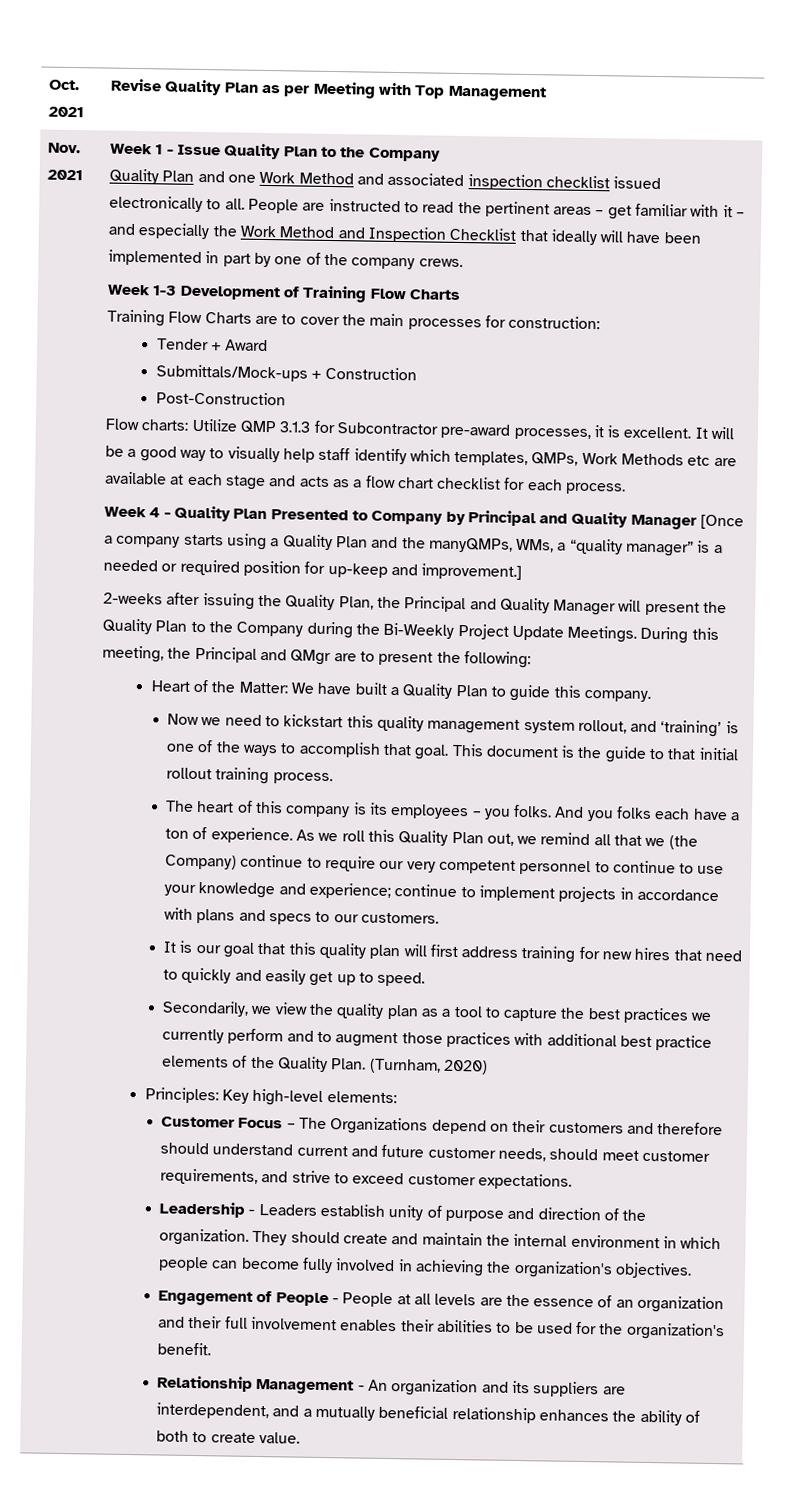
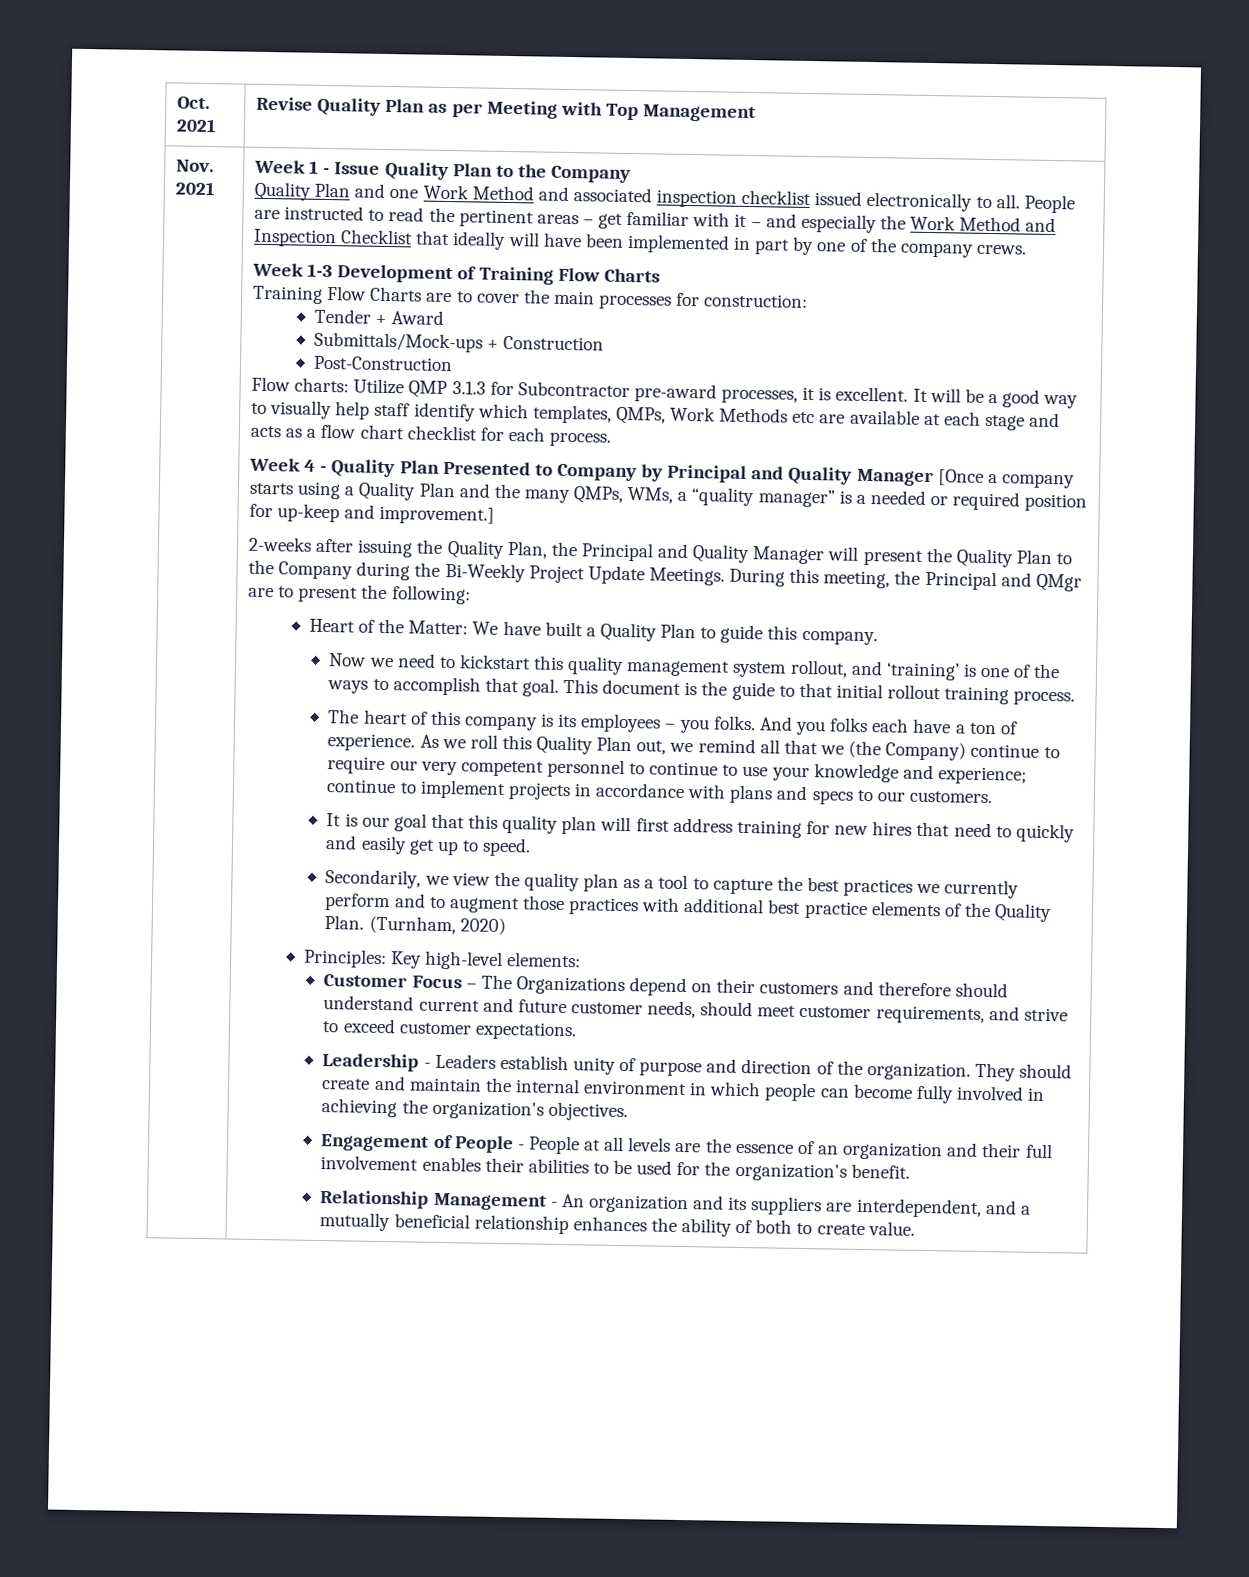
- Week 4 - Quality Plan Presented to Company by Principal and Quality Manager [Once a company starts using a Quality Plan and the manyQMPs, WMs, a “quality manager” is a needed or required position for up-keep and improvement.]
+ Week 4 - Quality Plan Presented to Company by Principal and Quality Manager [Once a company starts using a Quality Plan and the many QMPs, WMs, a “quality manager” is a needed or required position for up-keep and improvement.]

